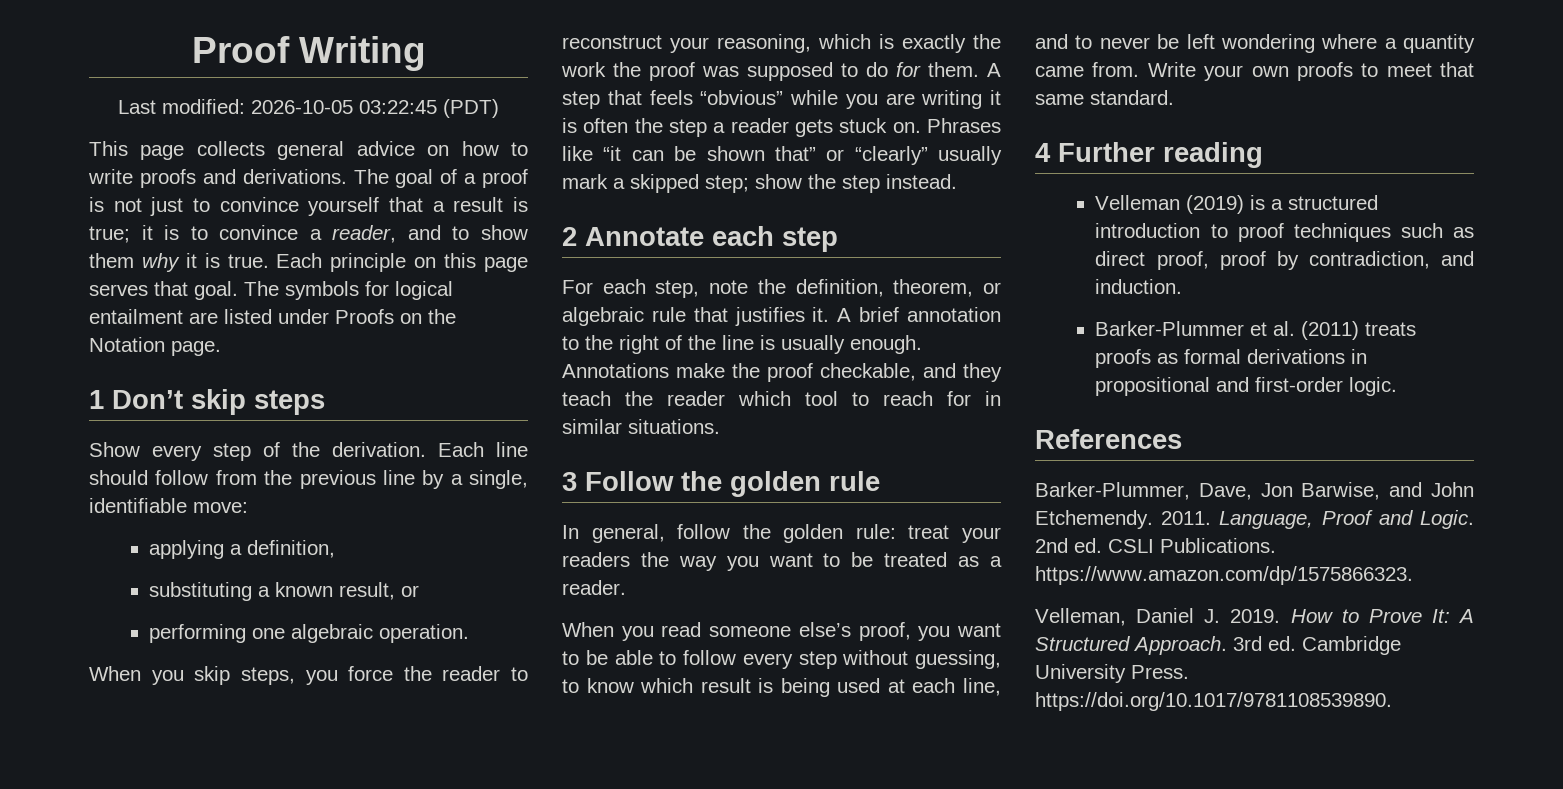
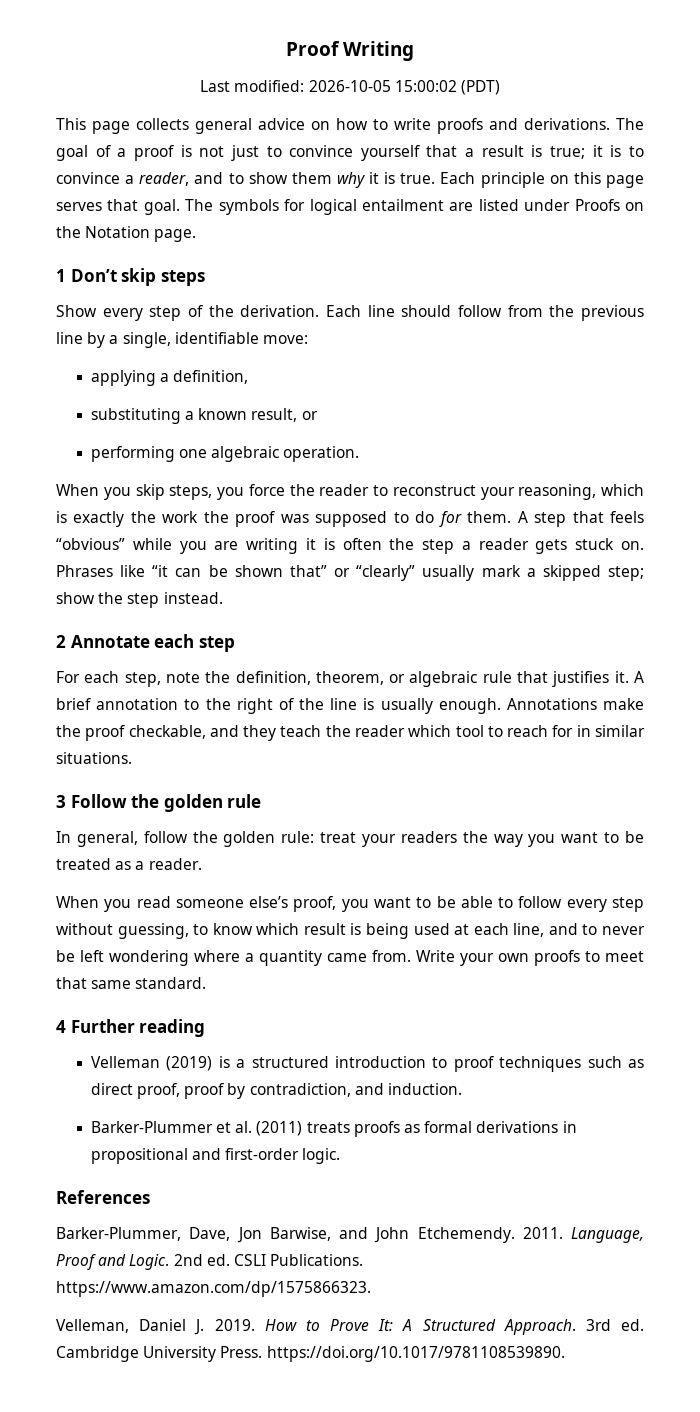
- Last modified: 2026-10-05 03:22:45 (PDT)
+ Last modified: 2026-10-05 15:00:02 (PDT)

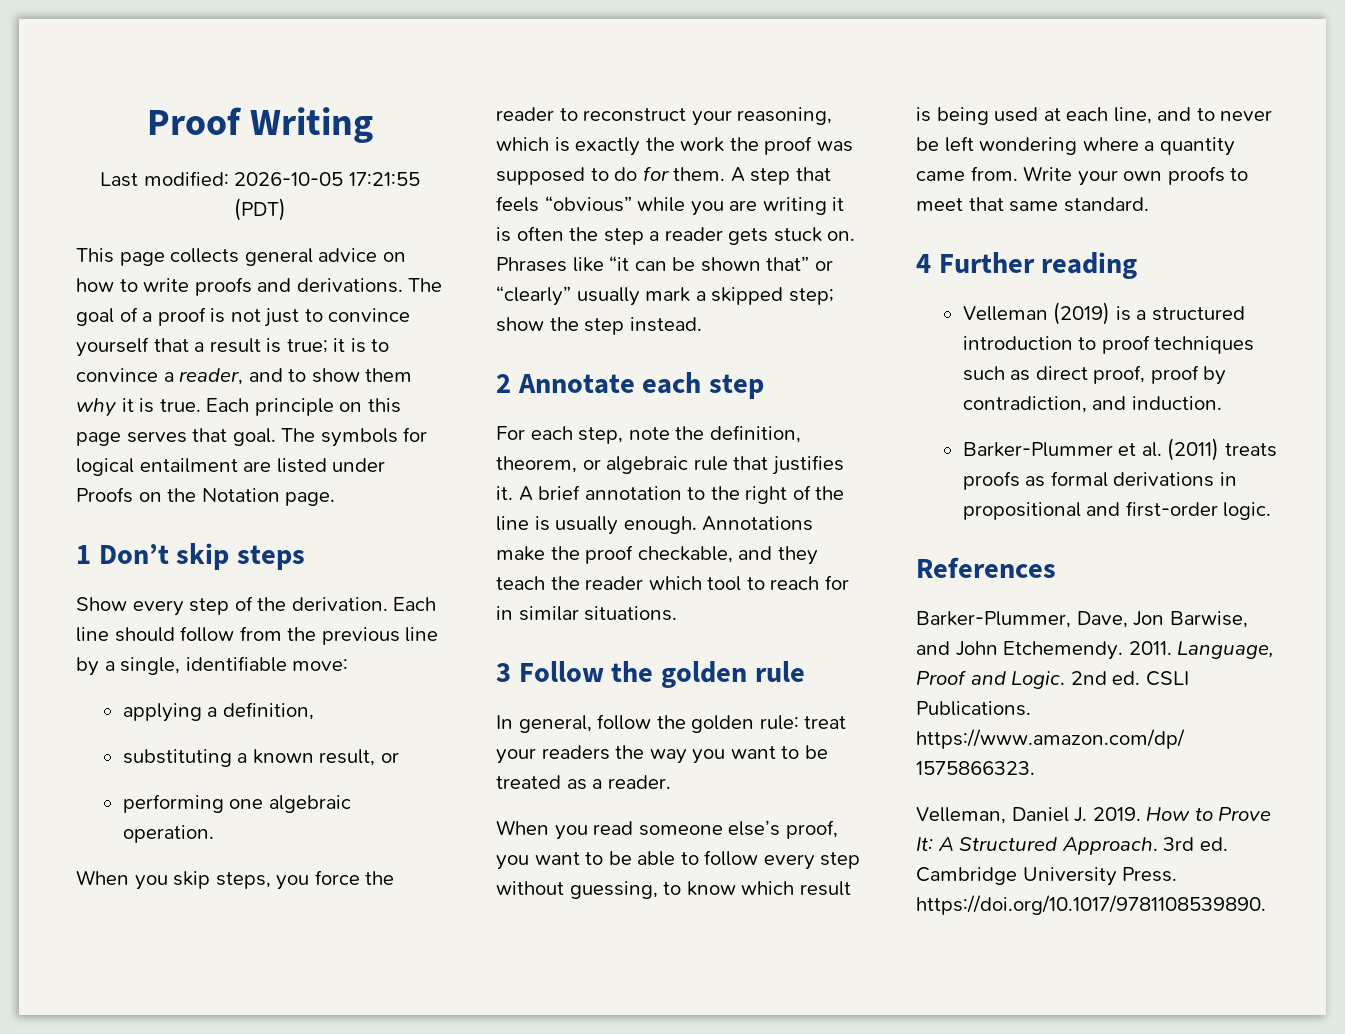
- Last modified: 2026-10-05 15:00:02 (PDT)
+ Last modified: 2026-10-05 17:21:55 (PDT)

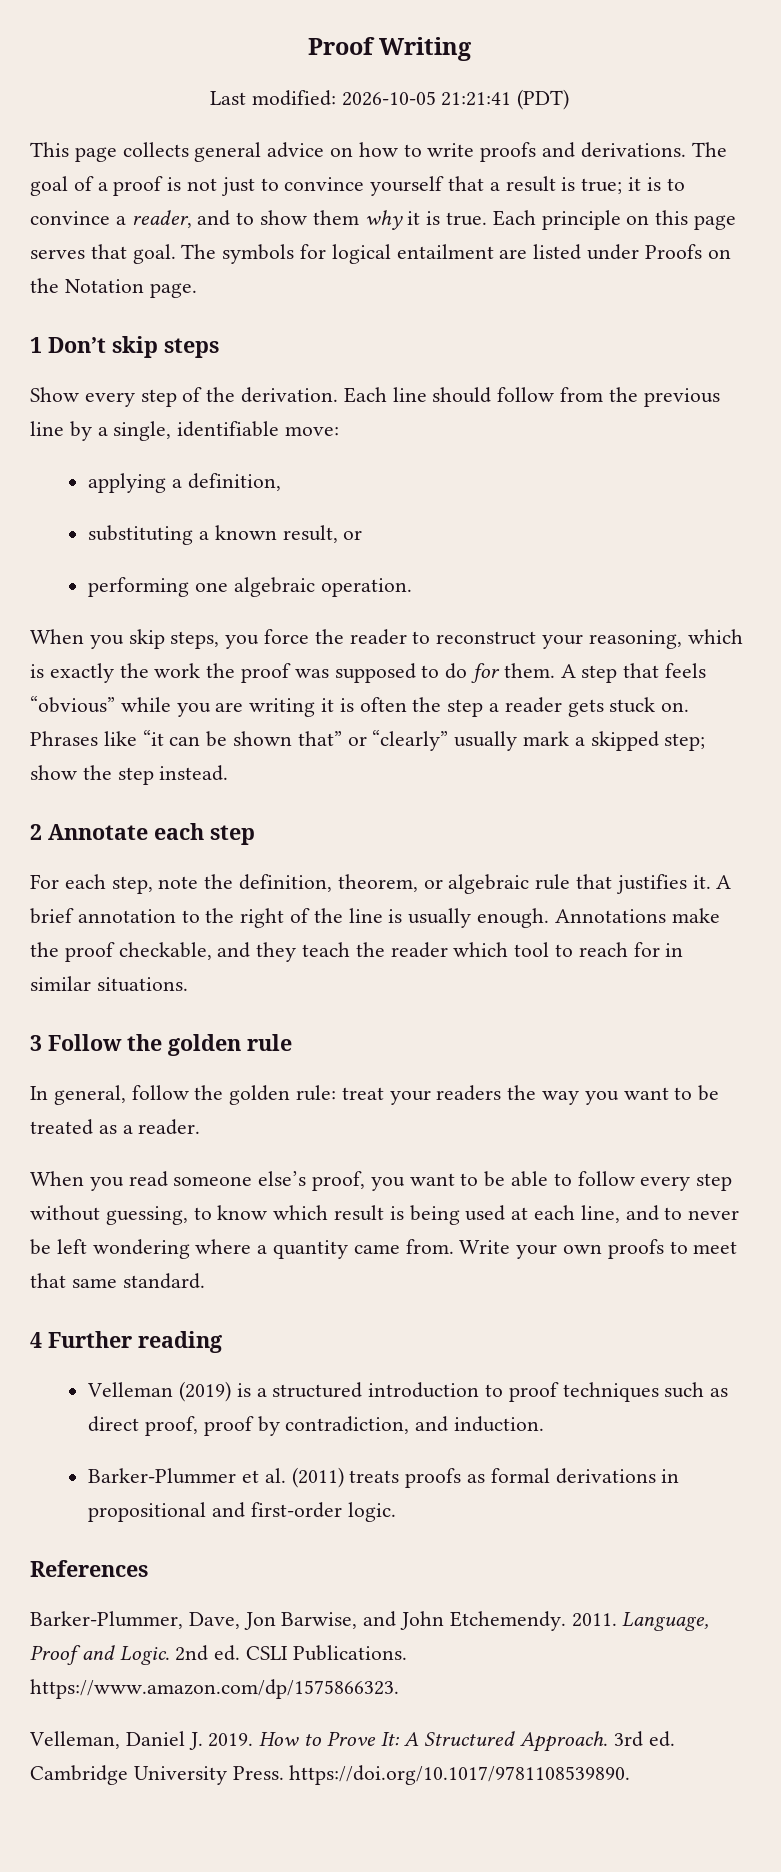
- Last modified: 2026-10-05 17:21:55 (PDT)
+ Last modified: 2026-10-05 21:21:41 (PDT)

